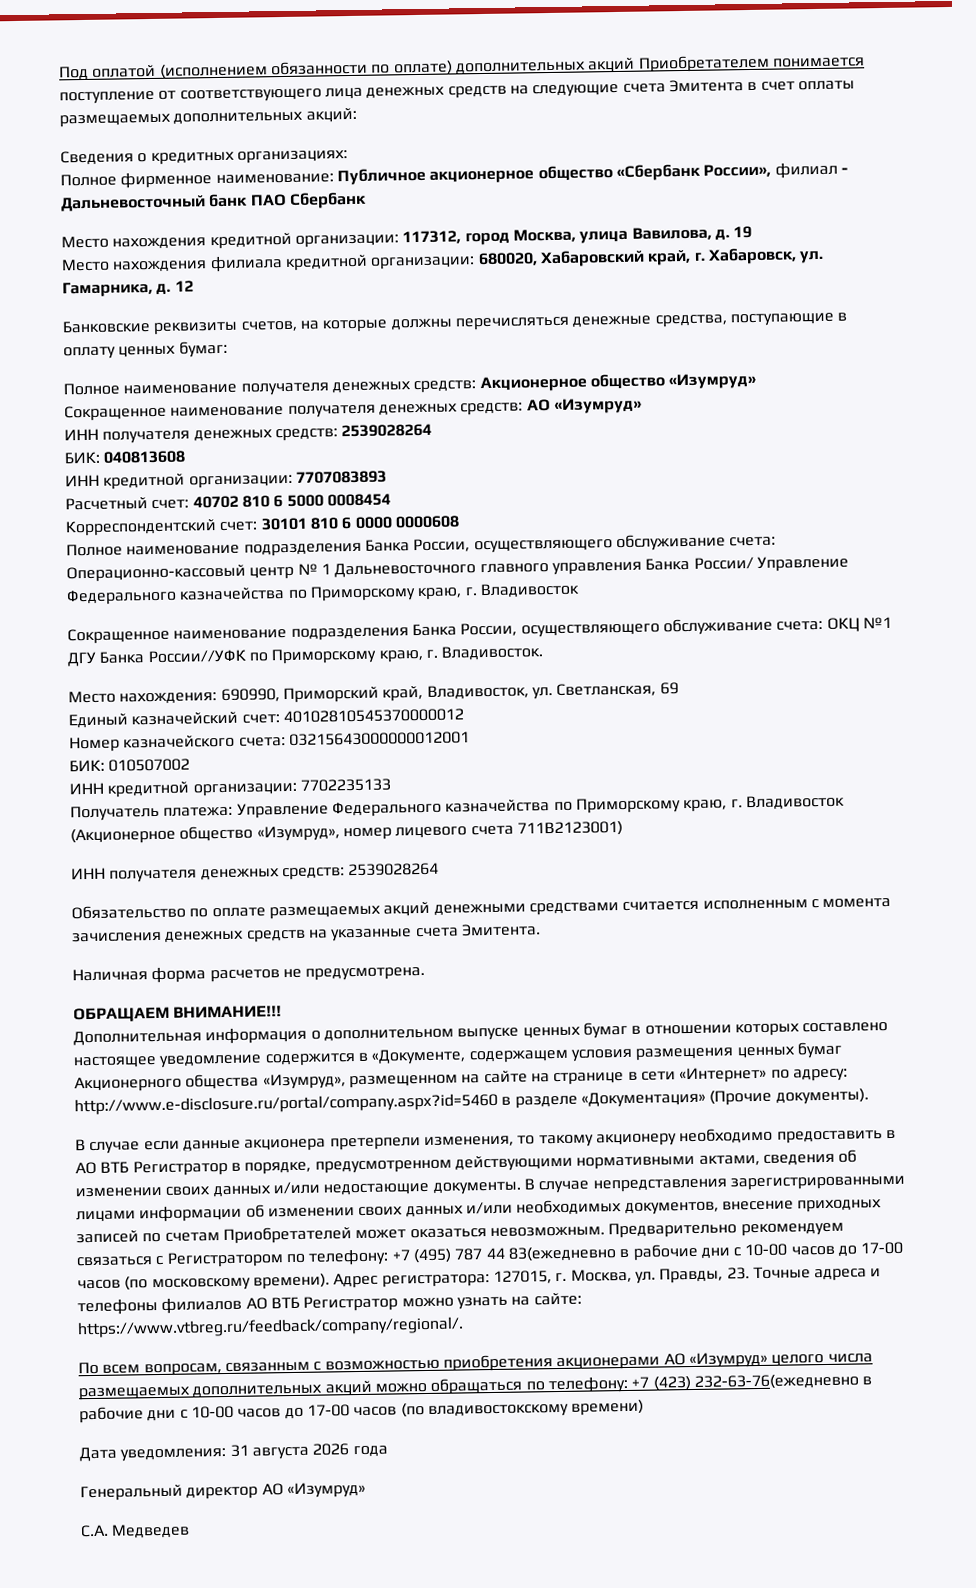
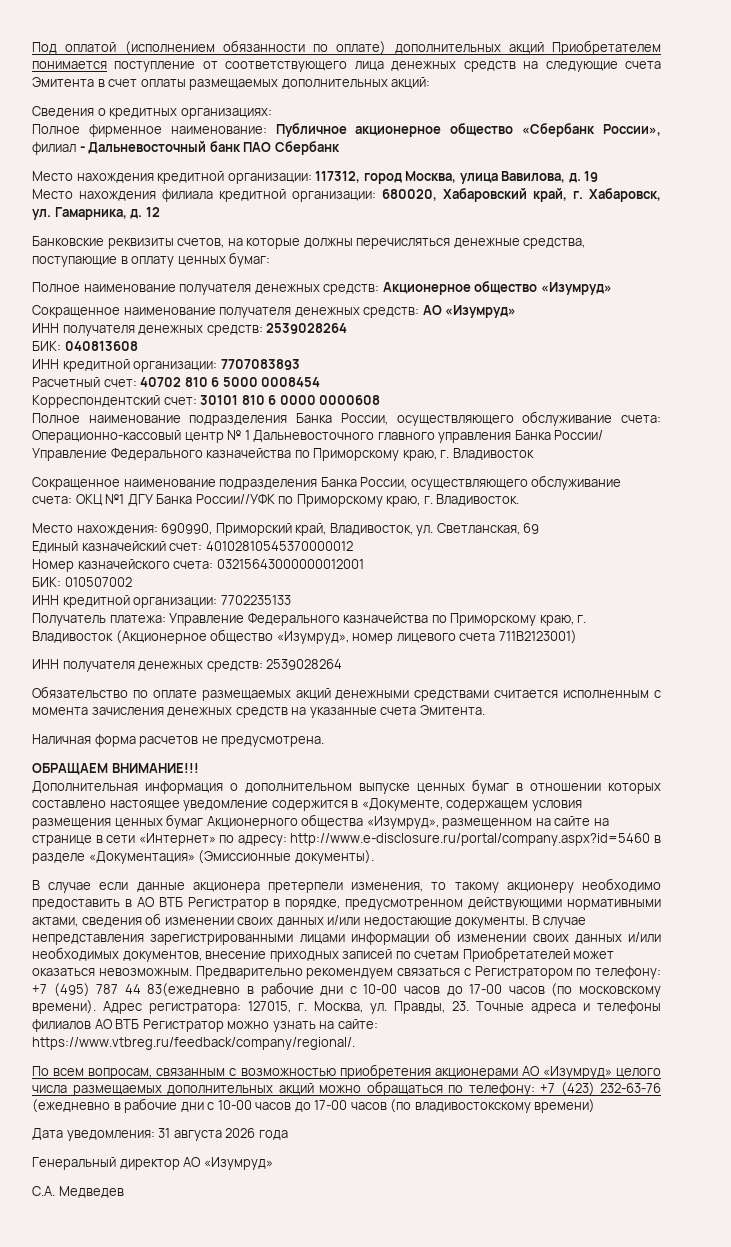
- Дополнительная информация о дополнительном выпуске ценных бумаг в отношении которых составлено настоящее уведомление содержится в «Документе, содержащем условия размещения ценных бумаг Акционерного общества «Изумруд», размещенном на сайте на странице в сети «Интернет» по адресу: http://www.e-disclosure.ru/portal/company.aspx?id=5460 в разделе «Документация» (Прочие документы).
+ Дополнительная информация о дополнительном выпуске ценных бумаг в отношении которых составлено настоящее уведомление содержится в «Документе, содержащем условия размещения ценных бумаг Акционерного общества «Изумруд», размещенном на сайте на странице в сети «Интернет» по адресу: http://www.e-disclosure.ru/portal/company.aspx?id=5460 в разделе «Документация» (Эмиссионные документы).
- По всем вопросам, связанным с возможностью приобретения акционерами АО «Изумруд» целого числа размещаемых дополнительных акций можно обращаться по телефону: +7 (423) 232-63-76(ежедневно в рабочие дни с 10-00 часов до 17-00 часов (по владивостокскому времени)
+ По всем вопросам, связанным с возможностью приобретения акционерами АО «Изумруд» целого числа размещаемых дополнительных акций можно обращаться по телефону: +7 (423) 232-63-76 (ежедневно в рабочие дни с 10-00 часов до 17-00 часов (по владивостокскому времени)

